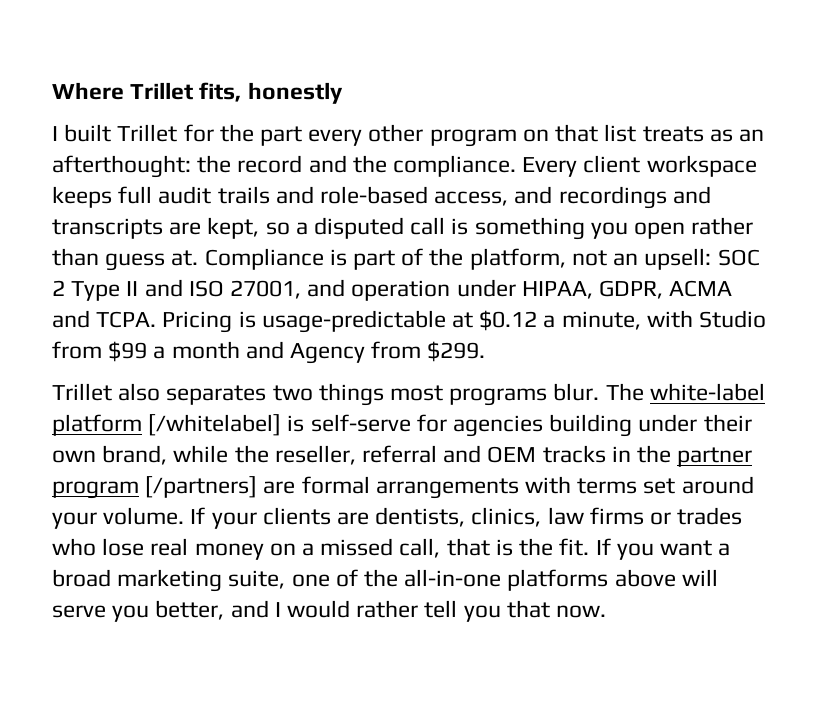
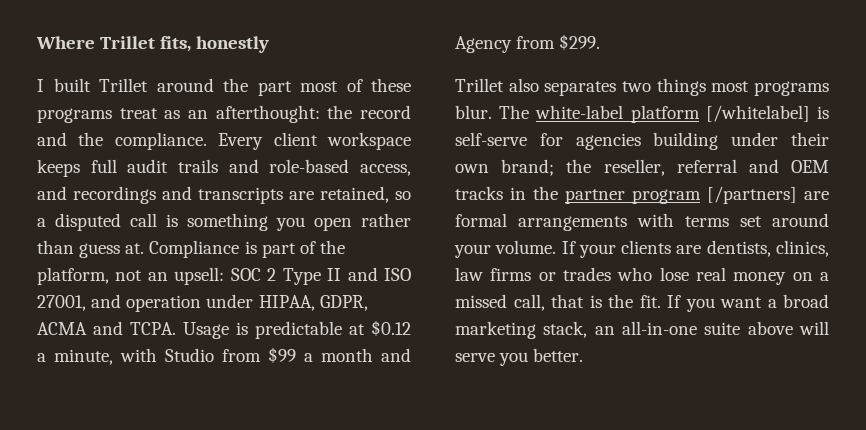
- I built Trillet for the part every other program on that list treats as an afterthought: the record and the compliance.
+ I built Trillet around the part most of these programs treat as an afterthought: the record and the compliance.
- Every client workspace keeps full audit trails and role-based access, and recordings and transcripts are kept, so a disputed call is something you open rather than guess at.
+ Every client workspace keeps full audit trails and role-based access, and recordings and transcripts are retained, so a disputed call is something you open rather than guess at.
- Pricing is usage-predictable at $0.12 a minute, with Studio from $99 a month and Agency from $299.
+ Usage is predictable at $0.12 a minute, with Studio from $99 a month and Agency from $299.
- The white-label platform [/whitelabel] is self-serve for agencies building under their own brand, while the reseller, referral and OEM tracks in the partner program [/partners] are formal arrangements with terms set around your volume.
+ The white-label platform [/whitelabel] is self-serve for agencies building under their own brand; the reseller, referral and OEM tracks in the partner program [/partners] are formal arrangements with terms set around your volume.
- If you want a broad marketing suite, one of the all-in-one platforms above will serve you better, and I would rather tell you that now.
+ If you want a broad marketing stack, an all-in-one suite above will serve you better.

